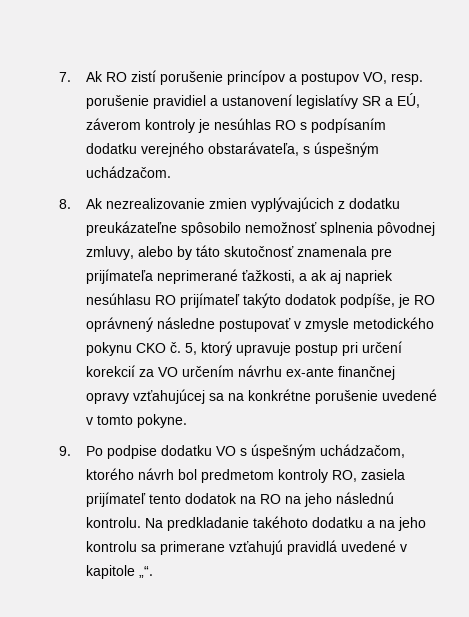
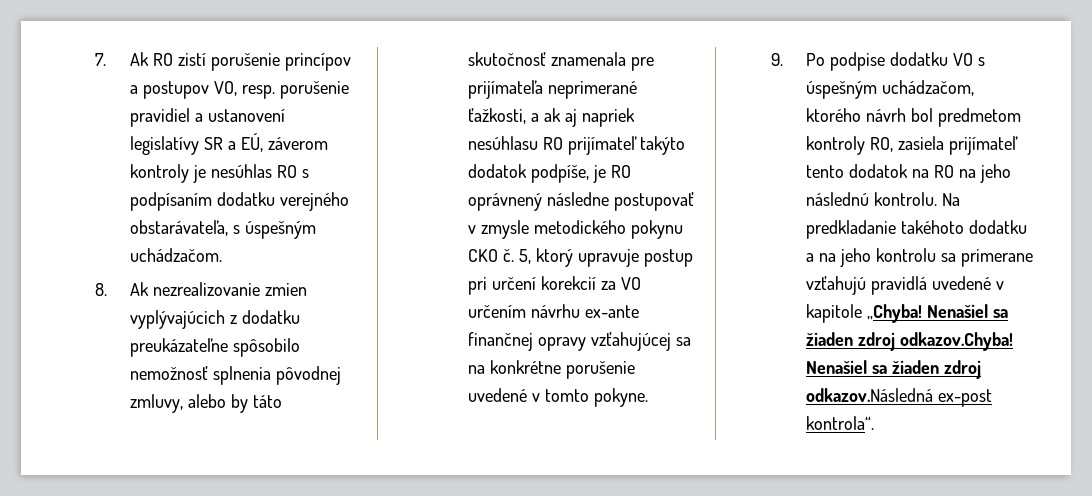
- Na predkladanie takéhoto dodatku a na jeho kontrolu sa primerane vzťahujú pravidlá uvedené v kapitole „“.
+ Na predkladanie takéhoto dodatku a na jeho kontrolu sa primerane vzťahujú pravidlá uvedené v kapitole „Chyba! Nenašiel sa žiaden zdroj odkazov.Chyba! Nenašiel sa žiaden zdroj odkazov.Následná ex-post kontrola“.

